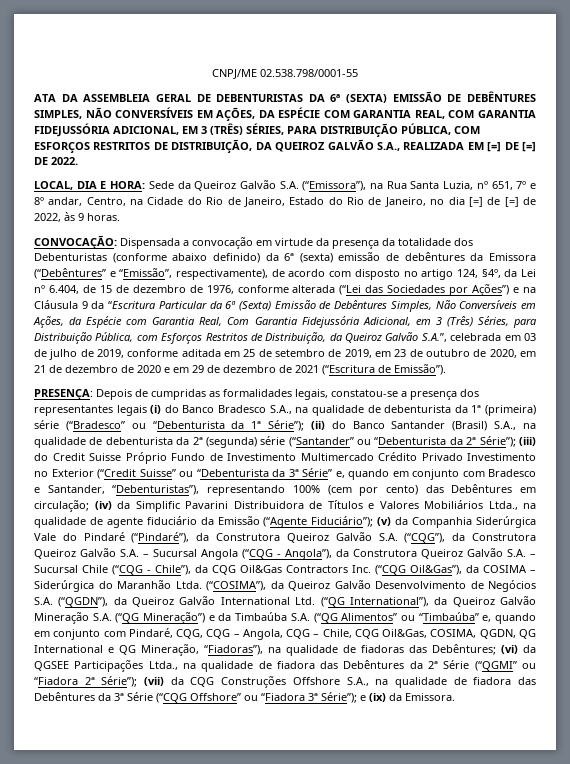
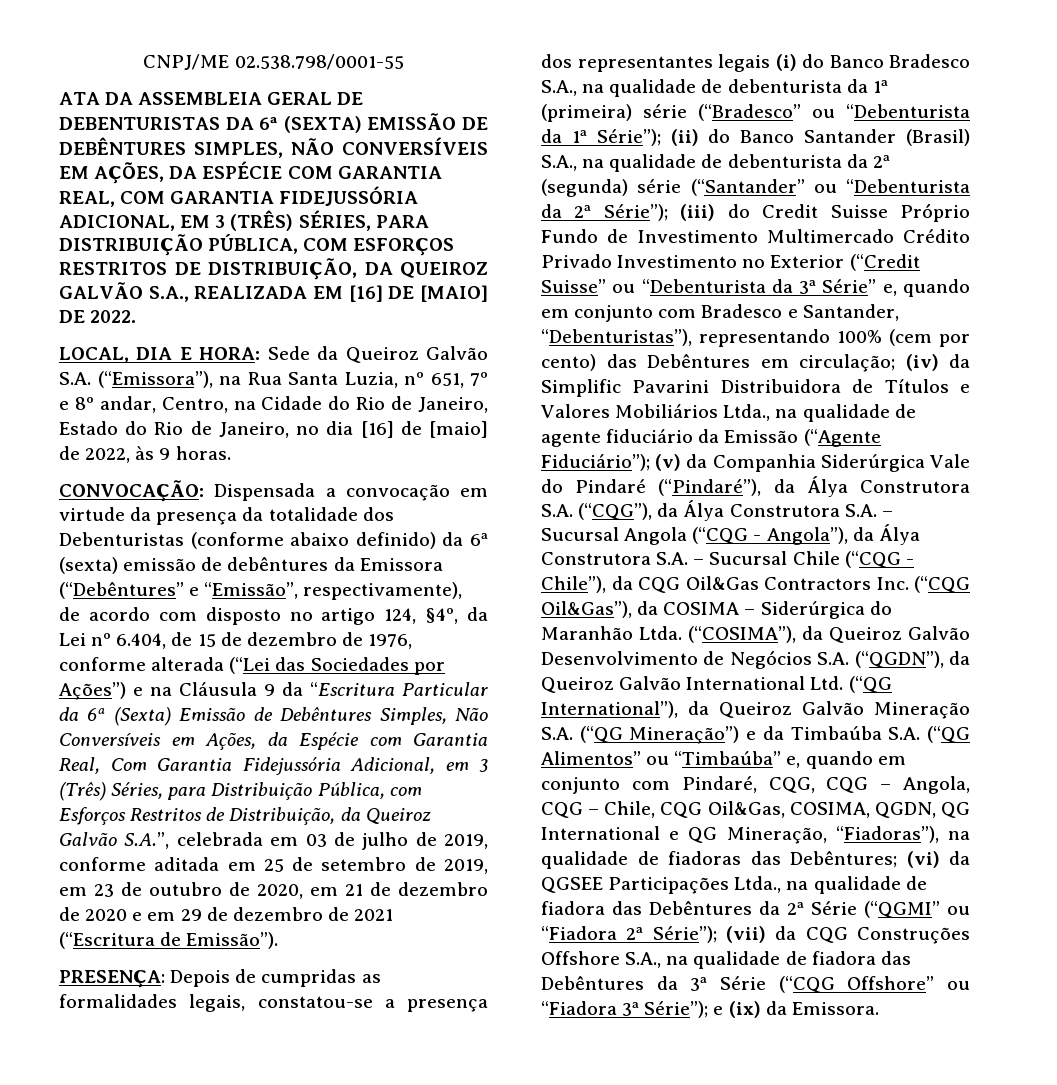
- ATA DA ASSEMBLEIA GERAL DE DEBENTURISTAS DA 6ª (SEXTA) EMISSÃO DE DEBÊNTURES SIMPLES, NÃO CONVERSÍVEIS EM AÇÕES, DA ESPÉCIE COM GARANTIA REAL, COM GARANTIA FIDEJUSSÓRIA ADICIONAL, EM 3 (TRÊS) SÉRIES, PARA DISTRIBUIÇÃO PÚBLICA, COM ESFORÇOS RESTRITOS DE DISTRIBUIÇÃO, DA QUEIROZ GALVÃO S.A., REALIZADA EM [=] DE [=] DE 2022.
+ ATA DA ASSEMBLEIA GERAL DE DEBENTURISTAS DA 6ª (SEXTA) EMISSÃO DE DEBÊNTURES SIMPLES, NÃO CONVERSÍVEIS EM AÇÕES, DA ESPÉCIE COM GARANTIA REAL, COM GARANTIA FIDEJUSSÓRIA ADICIONAL, EM 3 (TRÊS) SÉRIES, PARA DISTRIBUIÇÃO PÚBLICA, COM ESFORÇOS RESTRITOS DE DISTRIBUIÇÃO, DA QUEIROZ GALVÃO S.A., REALIZADA EM [16] DE [MAIO] DE 2022.
- LOCAL, DIA E HORA: Sede da Queiroz Galvão S.A. (“Emissora”), na Rua Santa Luzia, nº 651, 7º e 8º andar, Centro, na Cidade do Rio de Janeiro, Estado do Rio de Janeiro, no dia [=] de [=] de 2022, às 9 horas.
+ LOCAL, DIA E HORA: Sede da Queiroz Galvão S.A. (“Emissora”), na Rua Santa Luzia, nº 651, 7º e 8º andar, Centro, na Cidade do Rio de Janeiro, Estado do Rio de Janeiro, no dia [16] de [maio] de 2022, às 9 horas.
- (v) da Companhia Siderúrgica Vale do Pindaré (“Pindaré”), da Construtora Queiroz Galvão S.A. (“CQG”), da Construtora Queiroz Galvão S.A. – Sucursal Angola (“CQG - Angola”), da Construtora Queiroz Galvão S.A. – Sucursal Chile (“CQG - Chile”), da CQG Oil&Gas Contractors Inc. (“CQG Oil&Gas”), da COSIMA – Siderúrgica do Maranhão Ltda.
+ (v) da Companhia Siderúrgica Vale do Pindaré (“Pindaré”), da Álya Construtora S.A. (“CQG”), da Álya Construtora S.A. – Sucursal Angola (“CQG - Angola”), da Álya Construtora S.A. – Sucursal Chile (“CQG - Chile”), da CQG Oil&Gas Contractors Inc. (“CQG Oil&Gas”), da COSIMA – Siderúrgica do Maranhão Ltda.

